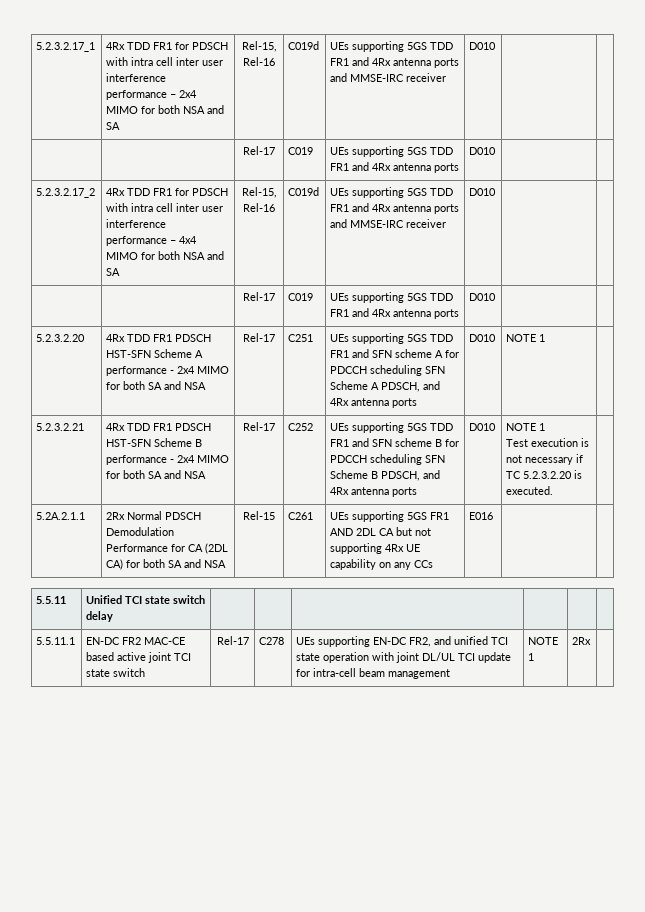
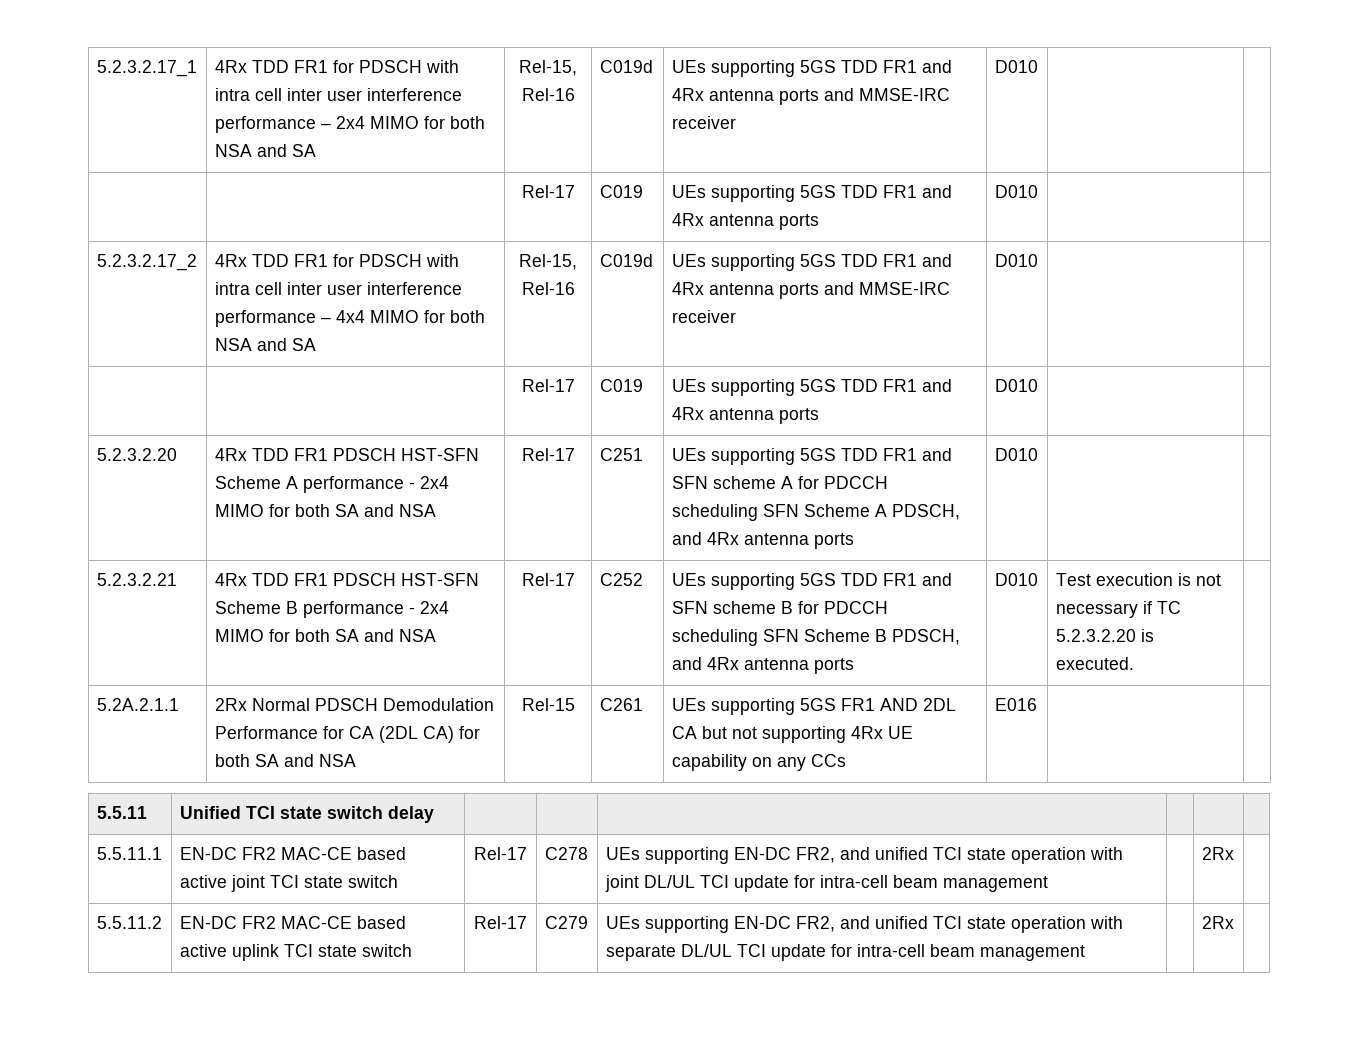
- UEs supporting 5GS TDD FR1 and SFN scheme A for PDCCH scheduling SFN Scheme A PDSCH, and 4Rx antenna ports | D010 | NOTE 1
+ UEs supporting 5GS TDD FR1 and SFN scheme A for PDCCH scheduling SFN Scheme A PDSCH, and 4Rx antenna ports | D010
- UEs supporting 5GS TDD FR1 and SFN scheme B for PDCCH scheduling SFN Scheme B PDSCH, and 4Rx antenna ports | D010 | NOTE 1
+ UEs supporting 5GS TDD FR1 and SFN scheme B for PDCCH scheduling SFN Scheme B PDSCH, and 4Rx antenna ports | D010
- 5.5.11.1 | EN-DC FR2 MAC-CE based active joint TCI state switch | Rel-17 | C278 | UEs supporting EN-DC FR2, and unified TCI state operation with joint DL/UL TCI update for intra-cell beam management | NOTE 1 | 2Rx |
+ 5.5.11.1 | EN-DC FR2 MAC-CE based active joint TCI state switch | Rel-17 | C278 | UEs supporting EN-DC FR2, and unified TCI state operation with joint DL/UL TCI update for intra-cell beam management | | 2Rx |
+ 5.5.11.2 | EN-DC FR2 MAC-CE based active uplink TCI state switch | Rel-17 | C279 | UEs supporting EN-DC FR2, and unified TCI state operation with separate DL/UL TCI update for intra-cell beam management | | 2Rx |

